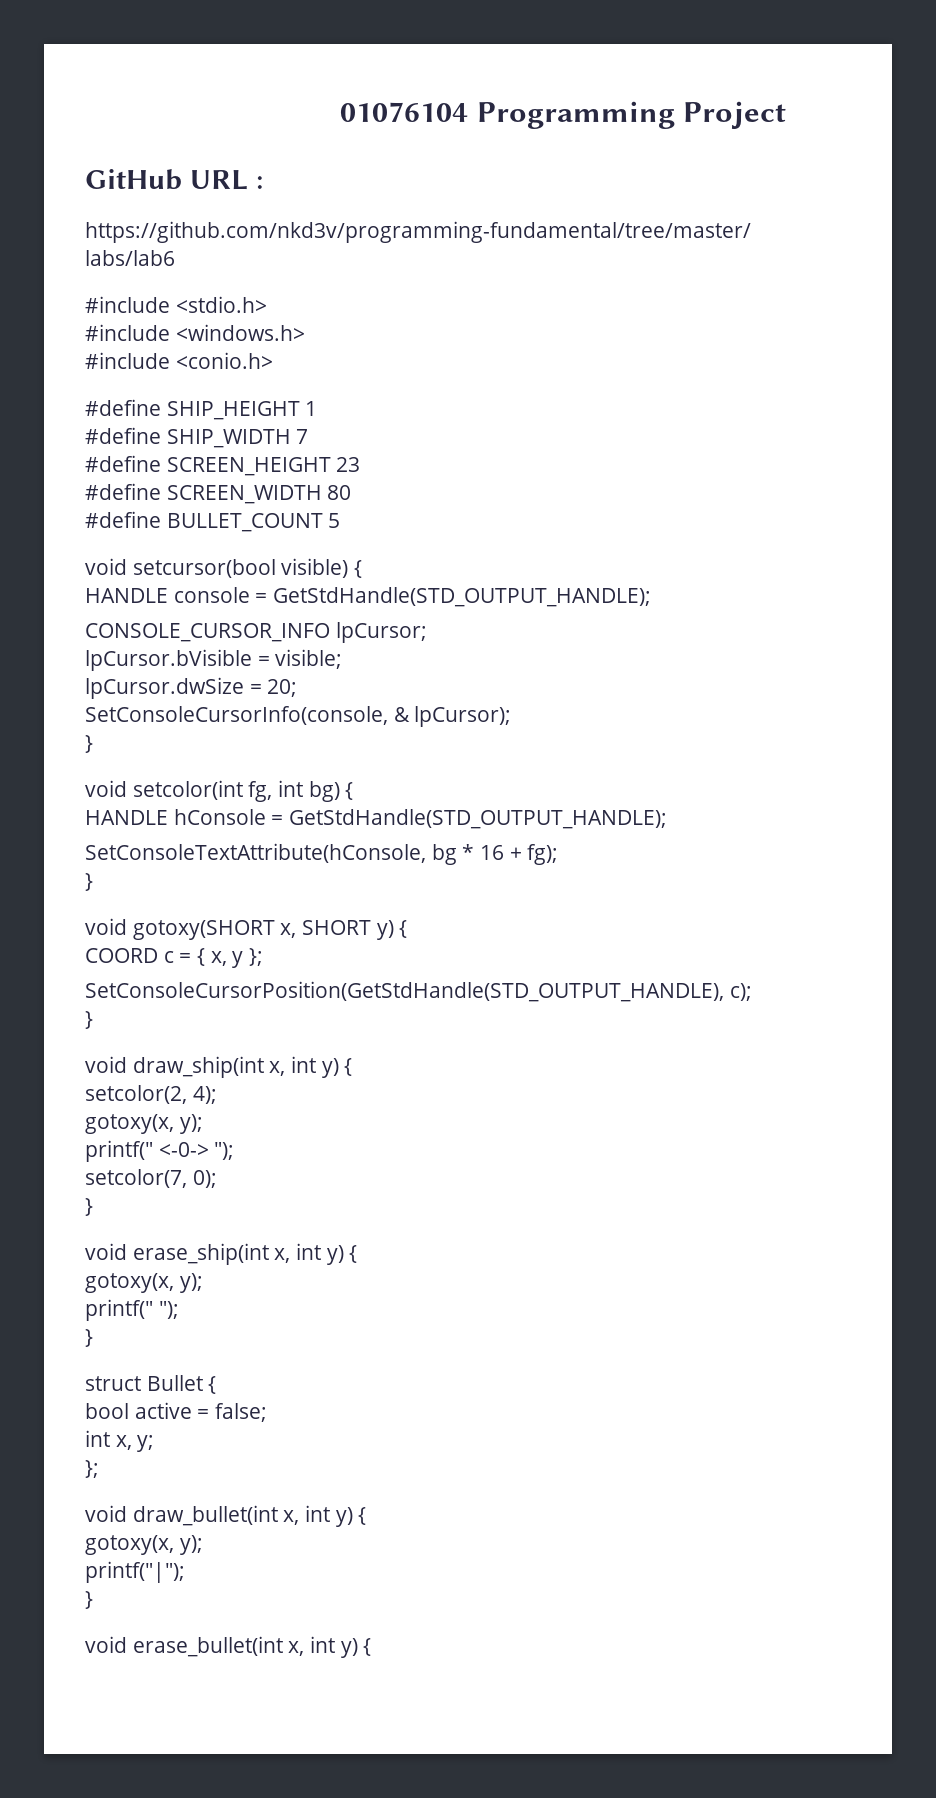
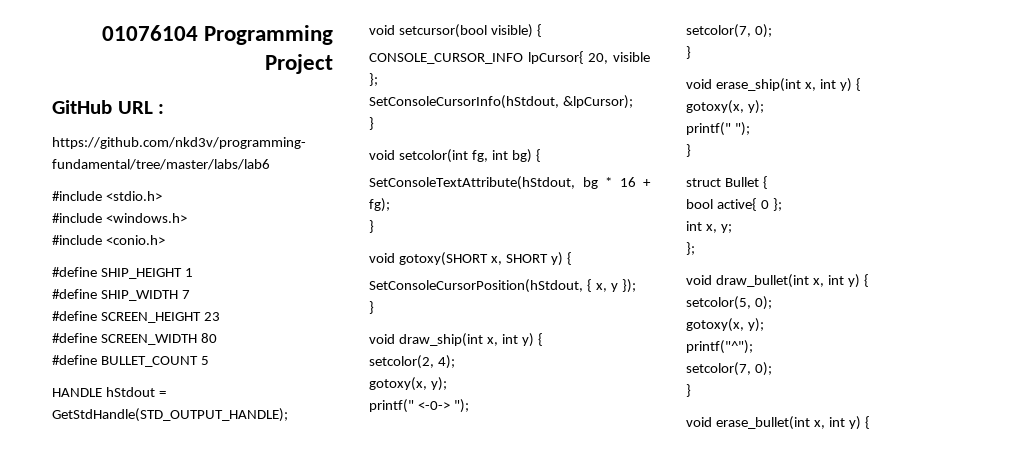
+ HANDLE hStdout = GetStdHandle(STD_OUTPUT_HANDLE);
- HANDLE console = GetStdHandle(STD_OUTPUT_HANDLE);
- CONSOLE_CURSOR_INFO lpCursor;
- lpCursor.bVisible = visible;
- lpCursor.dwSize = 20;
- SetConsoleCursorInfo(console, & lpCursor);
+ CONSOLE_CURSOR_INFO lpCursor{ 20, visible };
+ SetConsoleCursorInfo(hStdout, &lpCursor);
- HANDLE hConsole = GetStdHandle(STD_OUTPUT_HANDLE);
- SetConsoleTextAttribute(hConsole, bg * 16 + fg);
+ SetConsoleTextAttribute(hStdout, bg * 16 + fg);
- COORD c = { x, y };
- SetConsoleCursorPosition(GetStdHandle(STD_OUTPUT_HANDLE), c);
+ SetConsoleCursorPosition(hStdout, { x, y });
- bool active = false;
+ bool active{ 0 };
  void draw_bullet(int x, int y) {
+ setcolor(5, 0);
  gotoxy(x, y);
- printf("|");
+ printf("^");
+ setcolor(7, 0);

